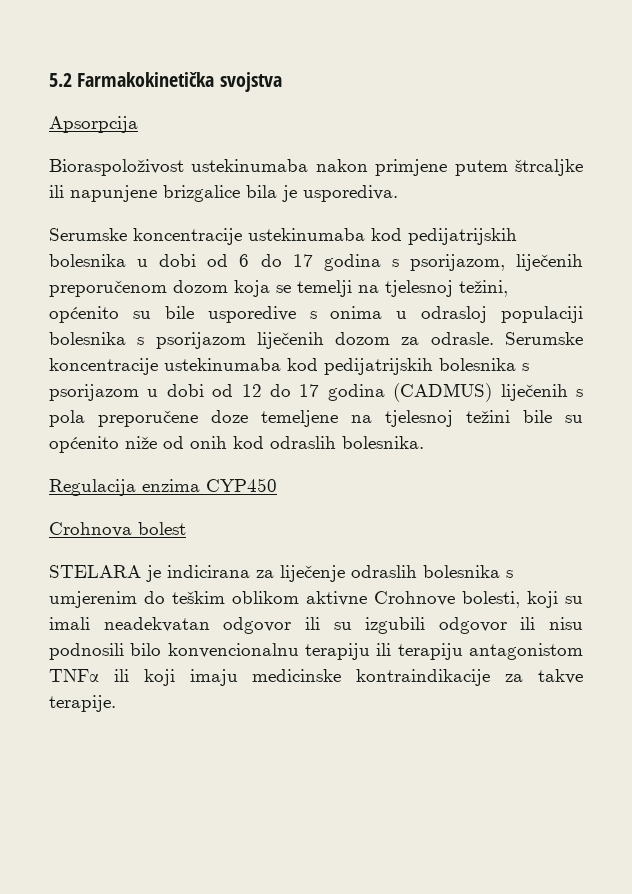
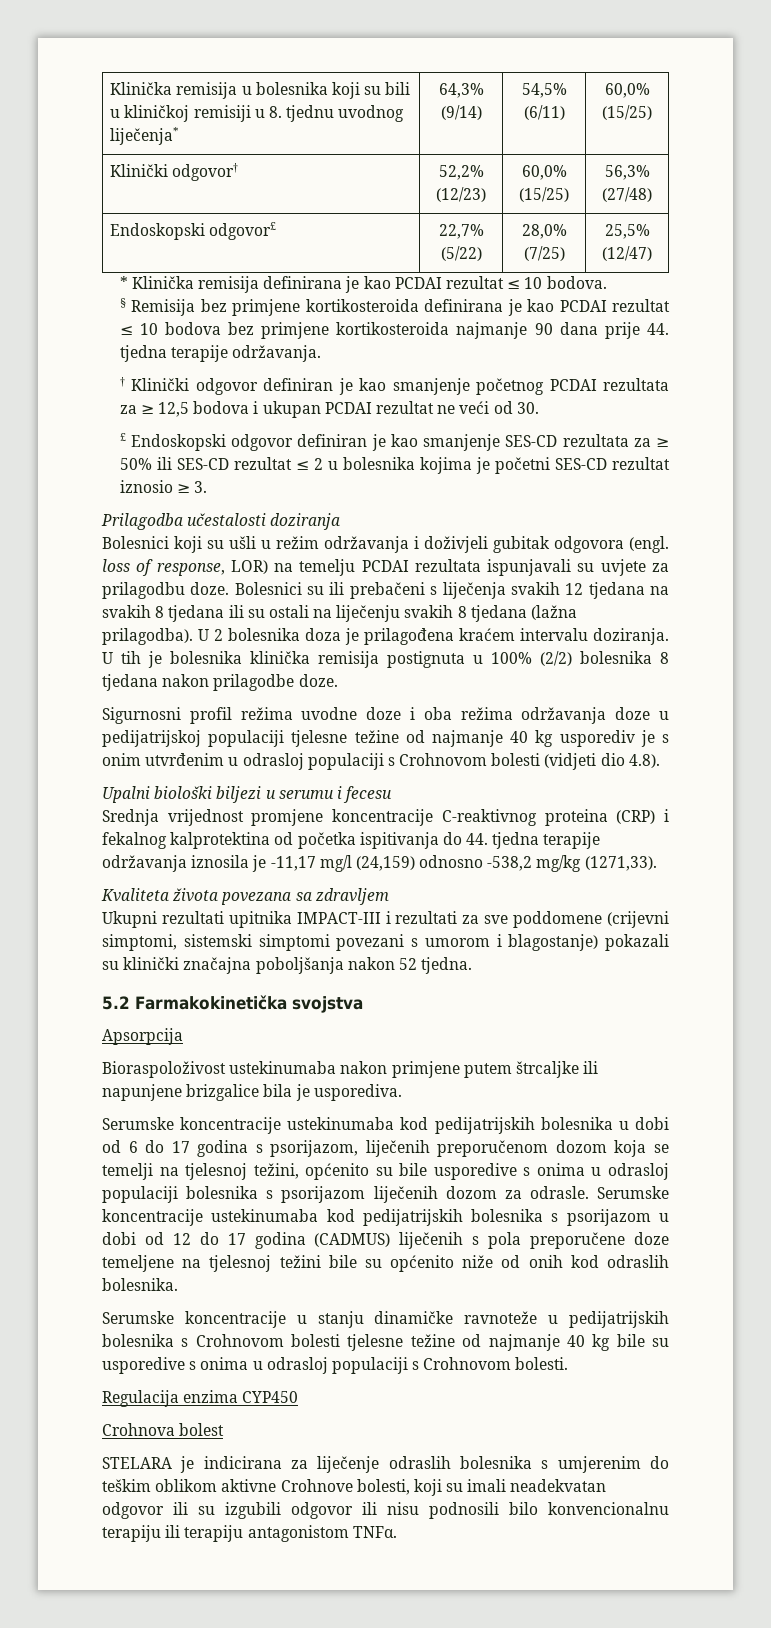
+ Klinička remisija u bolesnika koji su bili u kliničkoj remisiji u 8. tjednu uvodnog liječenja* | 64,3% (9/14) | 54,5% (6/11) | 60,0% (15/25)
+ Klinički odgovor† | 52,2% (12/23) | 60,0% (15/25) | 56,3% (27/48)
+ Endoskopski odgovor£ | 22,7% (5/22) | 28,0% (7/25) | 25,5% (12/47)
+ * Klinička remisija definirana je kao PCDAI rezultat ≤ 10 bodova.
+ § Remisija bez primjene kortikosteroida definirana je kao PCDAI rezultat ≤ 10 bodova bez primjene kortikosteroida najmanje 90 dana prije 44. tjedna terapije održavanja.
+ † Klinički odgovor definiran je kao smanjenje početnog PCDAI rezultata za ≥ 12,5 bodova i ukupan PCDAI rezultat ne veći od 30.
+ £ Endoskopski odgovor definiran je kao smanjenje SES-CD rezultata za ≥ 50% ili SES-CD rezultat ≤ 2 u bolesnika kojima je početni SES-CD rezultat iznosio ≥ 3.
+ Prilagodba učestalosti doziranja
+ Bolesnici koji su ušli u režim održavanja i doživjeli gubitak odgovora (engl. loss of response, LOR) na temelju PCDAI rezultata ispunjavali su uvjete za prilagodbu doze. Bolesnici su ili prebačeni s liječenja svakih 12 tjedana na svakih 8 tjedana ili su ostali na liječenju svakih 8 tjedana (lažna prilagodba). U 2 bolesnika doza je prilagođena kraćem intervalu doziranja. U tih je bolesnika klinička remisija postignuta u 100% (2/2) bolesnika 8 tjedana nakon prilagodbe doze.
+ Sigurnosni profil režima uvodne doze i oba režima održavanja doze u pedijatrijskoj populaciji tjelesne težine od najmanje 40 kg usporediv je s onim utvrđenim u odrasloj populaciji s Crohnovom bolesti (vidjeti dio 4.8).
+ Upalni biološki biljezi u serumu i fecesu
+ Srednja vrijednost promjene koncentracije C-reaktivnog proteina (CRP) i fekalnog kalprotektina od početka ispitivanja do 44. tjedna terapije održavanja iznosila je -11,17 mg/l (24,159) odnosno -538,2 mg/kg (1271,33).
+ Kvaliteta života povezana sa zdravljem
+ Ukupni rezultati upitnika IMPACT-III i rezultati za sve poddomene (crijevni simptomi, sistemski simptomi povezani s umorom i blagostanje) pokazali su klinički značajna poboljšanja nakon 52 tjedna.
+ Serumske koncentracije u stanju dinamičke ravnoteže u pedijatrijskih bolesnika s Crohnovom bolesti tjelesne težine od najmanje 40 kg bile su usporedive s onima u odrasloj populaciji s Crohnovom bolesti.
- STELARA je indicirana za liječenje odraslih bolesnika s umjerenim do teškim oblikom aktivne Crohnove bolesti, koji su imali neadekvatan odgovor ili su izgubili odgovor ili nisu podnosili bilo konvencionalnu terapiju ili terapiju antagonistom TNFα ili koji imaju medicinske kontraindikacije za takve terapije.
+ STELARA je indicirana za liječenje odraslih bolesnika s umjerenim do teškim oblikom aktivne Crohnove bolesti, koji su imali neadekvatan odgovor ili su izgubili odgovor ili nisu podnosili bilo konvencionalnu terapiju ili terapiju antagonistom TNFα.

